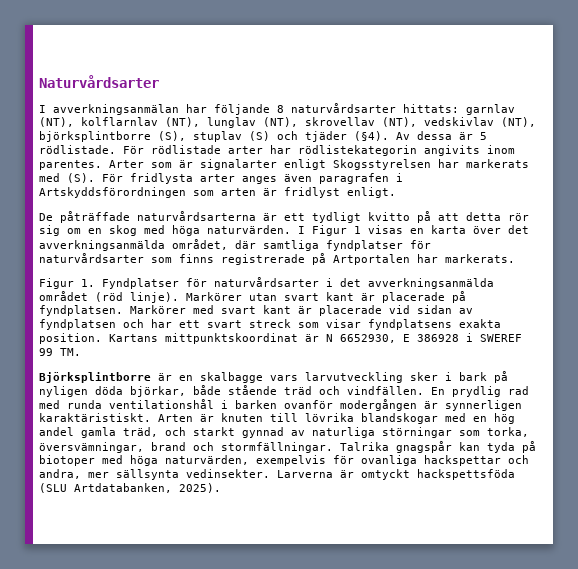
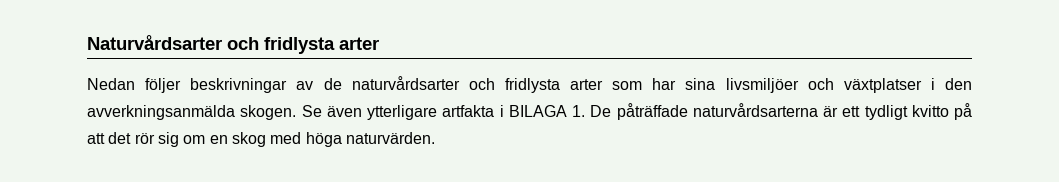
- Naturvårdsarter
- I avverkningsanmälan har följande 8 naturvårdsarter hittats: garnlav (NT), kolflarnlav (NT), lunglav (NT), skrovellav (NT), vedskivlav (NT), björksplintborre (S), stuplav (S) och tjäder (§4). Av dessa är 5 rödlistade. För rödlistade arter har rödlistekategorin angivits inom parentes. Arter som är signalarter enligt Skogsstyrelsen har markerats med (S). För fridlysta arter anges även paragrafen i Artskyddsförordningen som arten är fridlyst enligt.
- De påträffade naturvårdsarterna är ett tydligt kvitto på att detta rör sig om en skog med höga naturvärden. I Figur 1 visas en karta över det avverkningsanmälda området, där samtliga fyndplatser för naturvårdsarter som finns registrerade på Artportalen har markerats.
- Figur 1. Fyndplatser för naturvårdsarter i det avverkningsanmälda området (röd linje). Markörer utan svart kant är placerade på fyndplatsen. Markörer med svart kant är placerade vid sidan av fyndplatsen och har ett svart streck som visar fyndplatsens exakta position. Kartans mittpunktskoordinat är N 6652930, E 386928 i SWEREF 99 TM.
- Björksplintborre är en skalbagge vars larvutveckling sker i bark på nyligen döda björkar, både stående träd och vindfällen. En prydlig rad med runda ventilationshål i barken ovanför modergången är synnerligen karaktäristiskt. Arten är knuten till lövrika blandskogar med en hög andel gamla träd, och starkt gynnad av naturliga störningar som torka, översvämningar, brand och stormfällningar. Talrika gnagspår kan tyda på biotoper med höga naturvärden, exempelvis för ovanliga hackspettar och andra, mer sällsynta vedinsekter. Larverna är omtyckt hackspettsföda (SLU Artdatabanken, 2025).
+ Naturvårdsarter och fridlysta arter
+ Nedan följer beskrivningar av de naturvårdsarter och fridlysta arter som har sina livsmiljöer och växtplatser i den avverkningsanmälda skogen. Se även ytterligare artfakta i BILAGA 1. De påträffade naturvårdsarterna är ett tydligt kvitto på att det rör sig om en skog med höga naturvärden.

